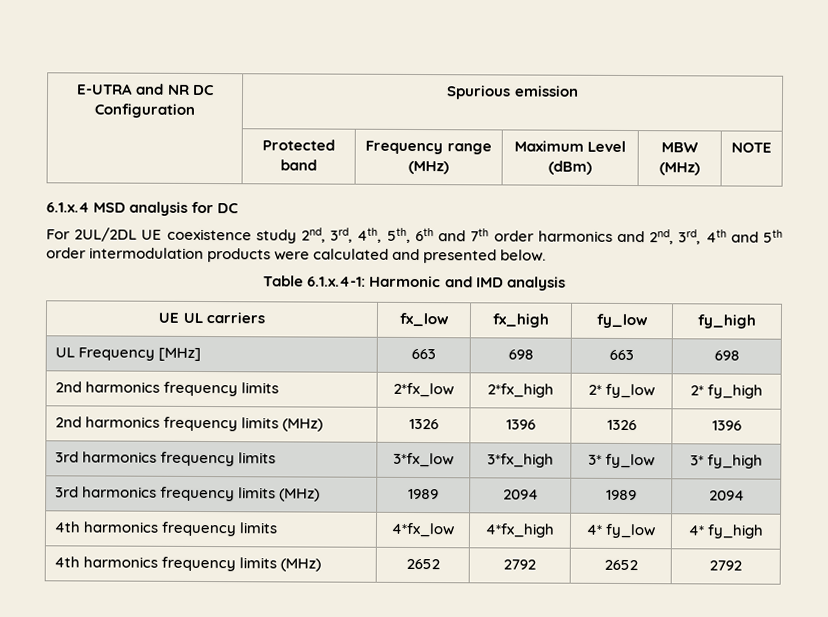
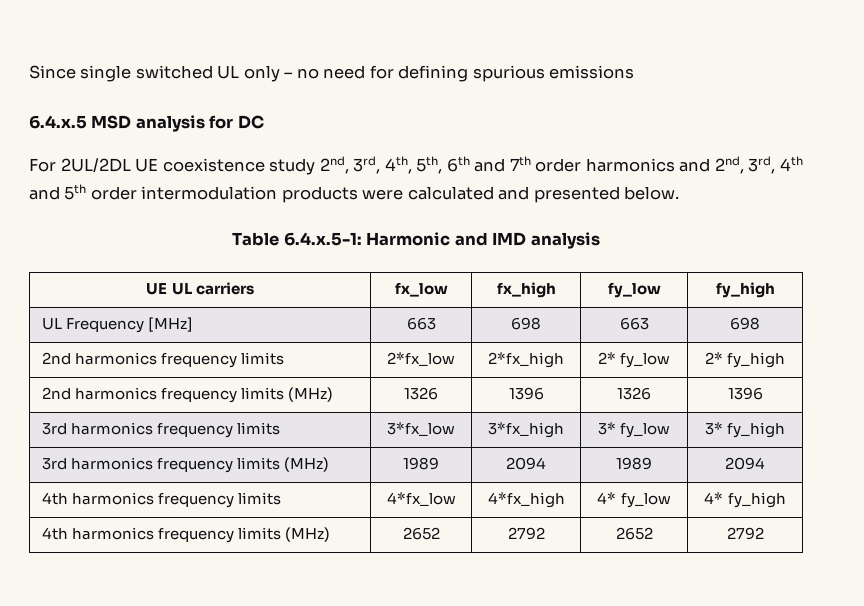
- E-UTRA and NR DC Configuration | Spurious emission
- | Protected band | Frequency range (MHz) | Maximum Level (dBm) | MBW (MHz) | NOTE
- 6.1.x.4 MSD analysis for DC
+ Since single switched UL only – no need for defining spurious emissions
+ 6.4.x.5 MSD analysis for DC
- Table 6.1.x.4-1: Harmonic and IMD analysis
+ Table 6.4.x.5-1: Harmonic and IMD analysis

